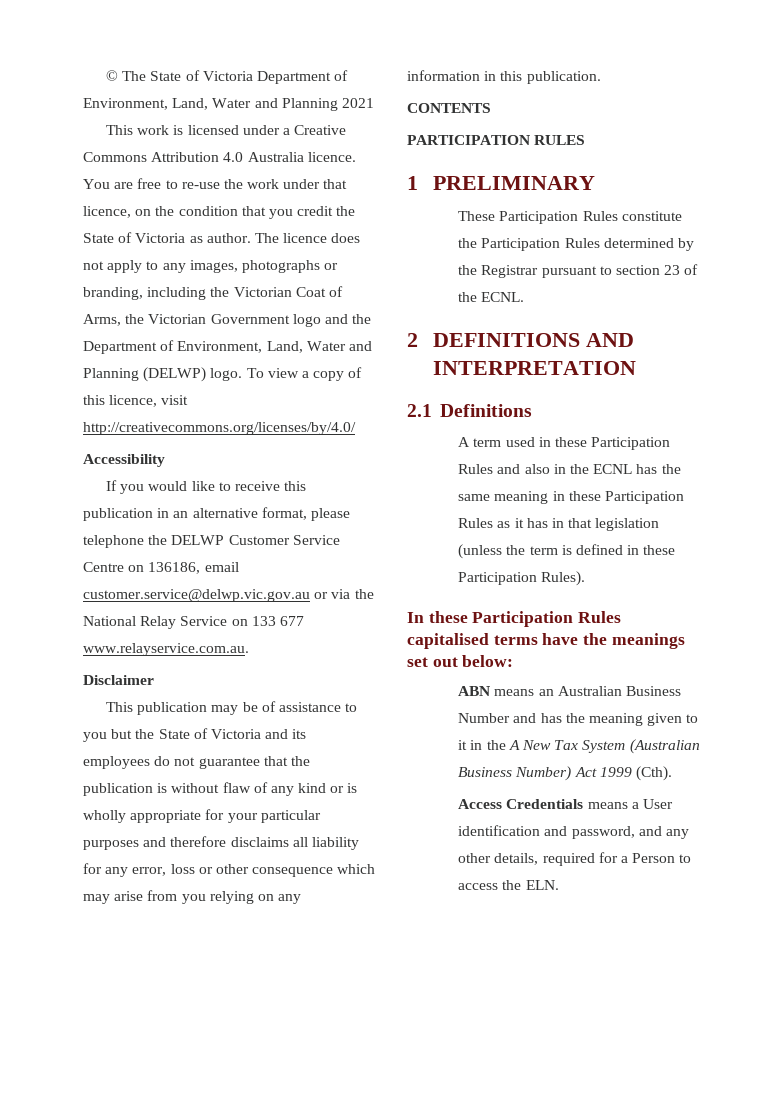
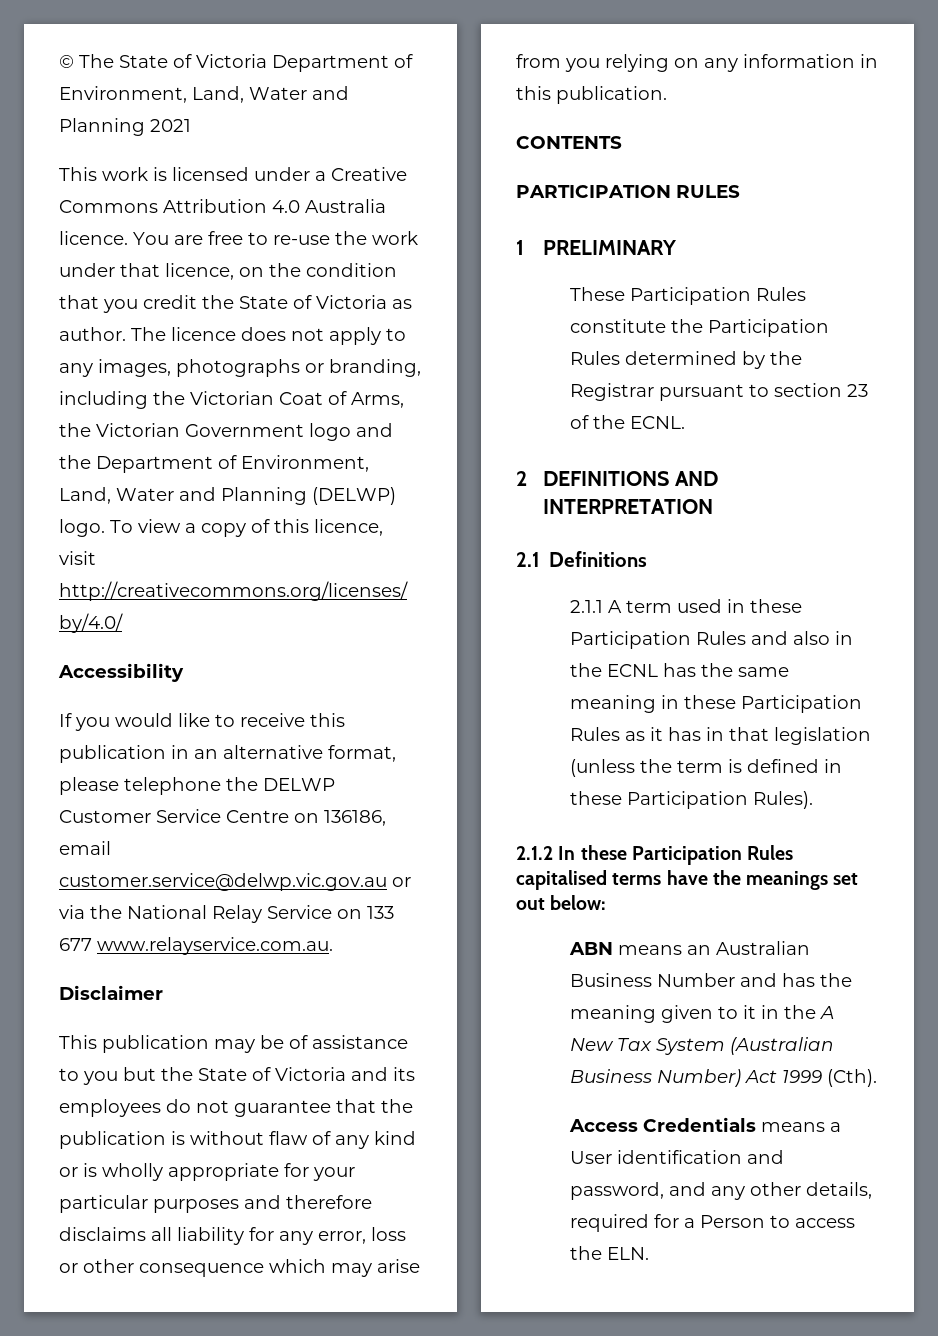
- A term used in these Participation Rules and also in the ECNL has the same meaning in these Participation Rules as it has in that legislation (unless the term is defined in these Participation Rules).
+ 2.1.1 A term used in these Participation Rules and also in the ECNL has the same meaning in these Participation Rules as it has in that legislation (unless the term is defined in these Participation Rules).
- In these Participation Rules capitalised terms have the meanings set out below:
+ 2.1.2 In these Participation Rules capitalised terms have the meanings set out below:

